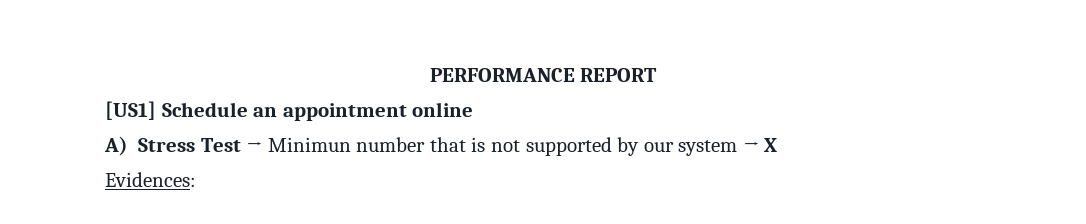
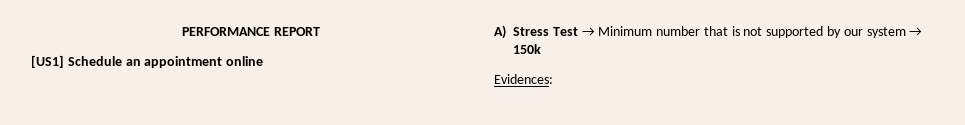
- A) Stress Test → Minimun number that is not supported by our system → X
+ A) Stress Test → Minimum number that is not supported by our system → 150k

